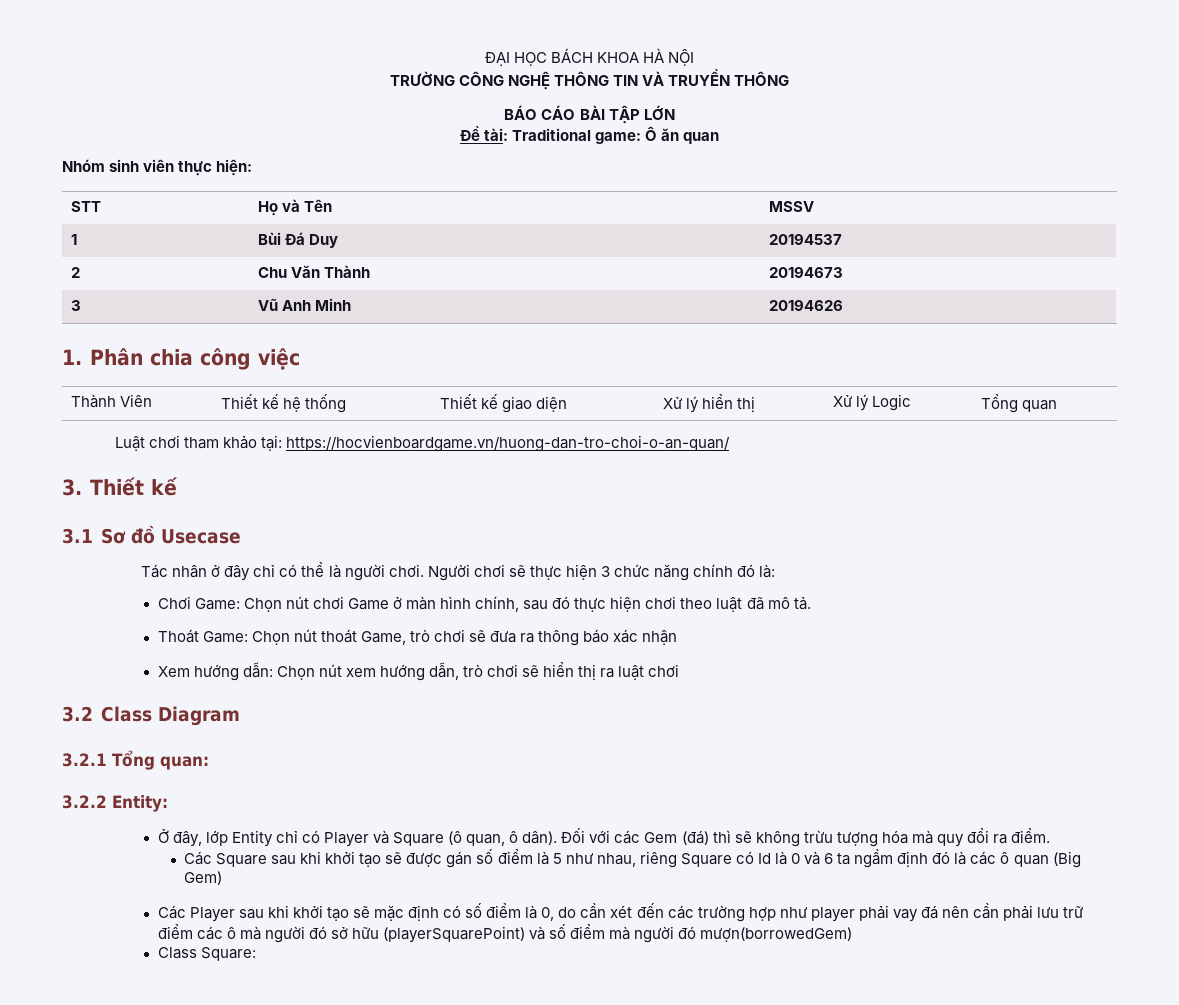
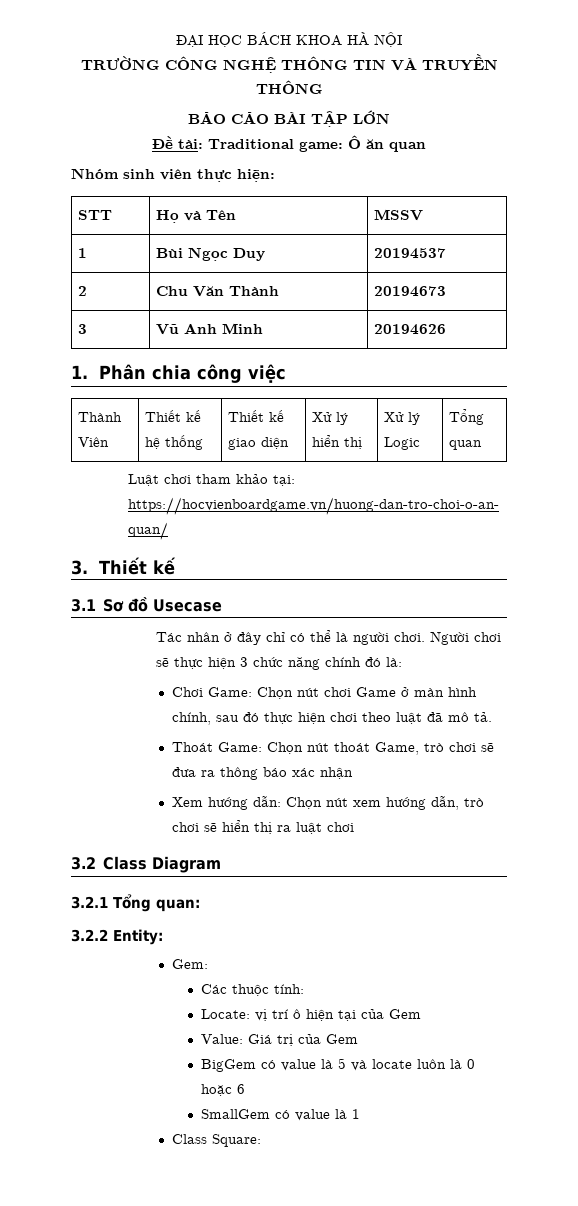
- 1 | Bùi Đá Duy | 20194537
+ 1 | Bùi Ngọc Duy | 20194537
- Ở đây, lớp Entity chỉ có Player và Square (ô quan, ô dân). Đối với các Gem (đá) thì sẽ không trừu tượng hóa mà quy đổi ra điểm.
- Các Square sau khi khởi tạo sẽ được gán số điểm là 5 như nhau, riêng Square có Id là 0 và 6 ta ngầm định đó là các ô quan (Big Gem)
- Các Player sau khi khởi tạo sẽ mặc định có số điểm là 0, do cần xét đến các trường hợp như player phải vay đá nên cần phải lưu trữ điểm các ô mà người đó sở hữu (playerSquarePoint) và số điểm mà người đó mượn(borrowedGem)
+ Gem:
+ Các thuộc tính:
+ Locate: vị trí ô hiện tại của Gem
+ Value: Giá trị của Gem
+ BigGem có value là 5 và locate luôn là 0 hoặc 6
+ SmallGem có value là 1

